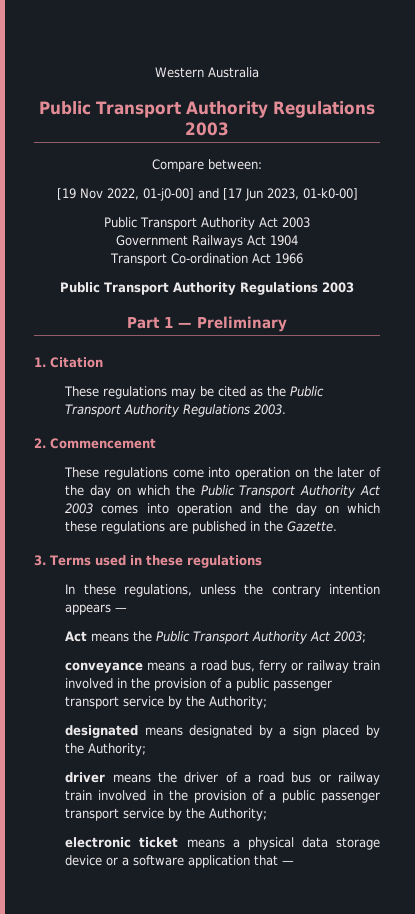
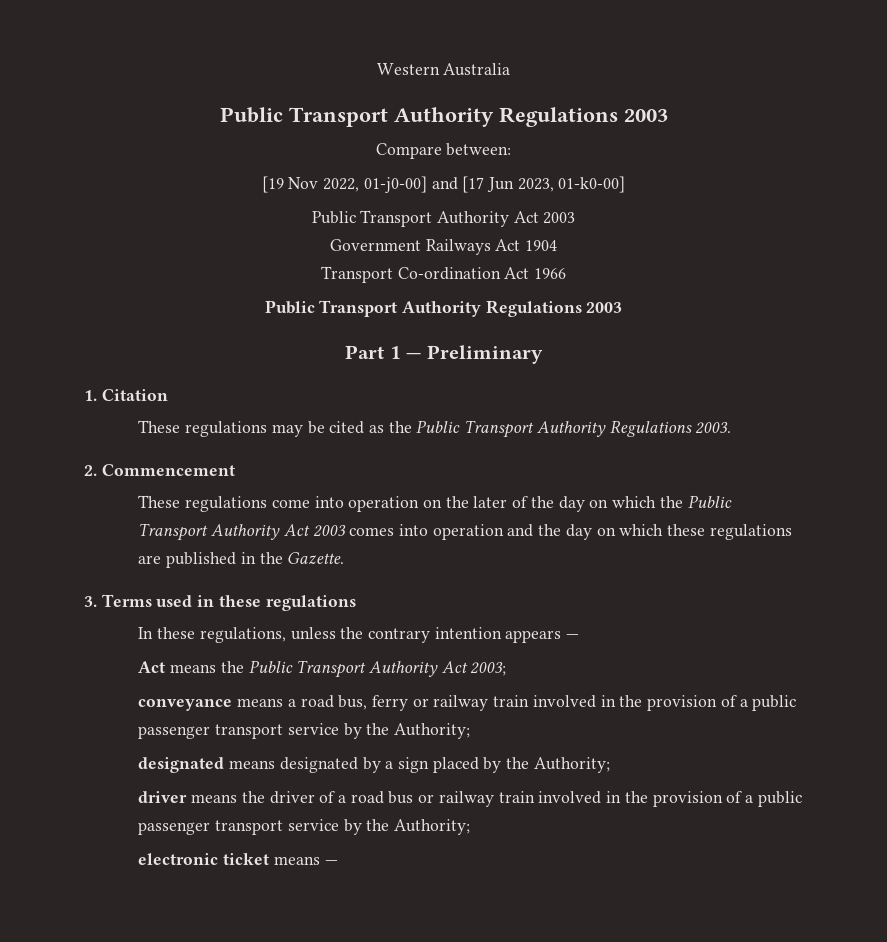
- electronic ticket means a physical data storage device or a software application that —
+ electronic ticket means —

